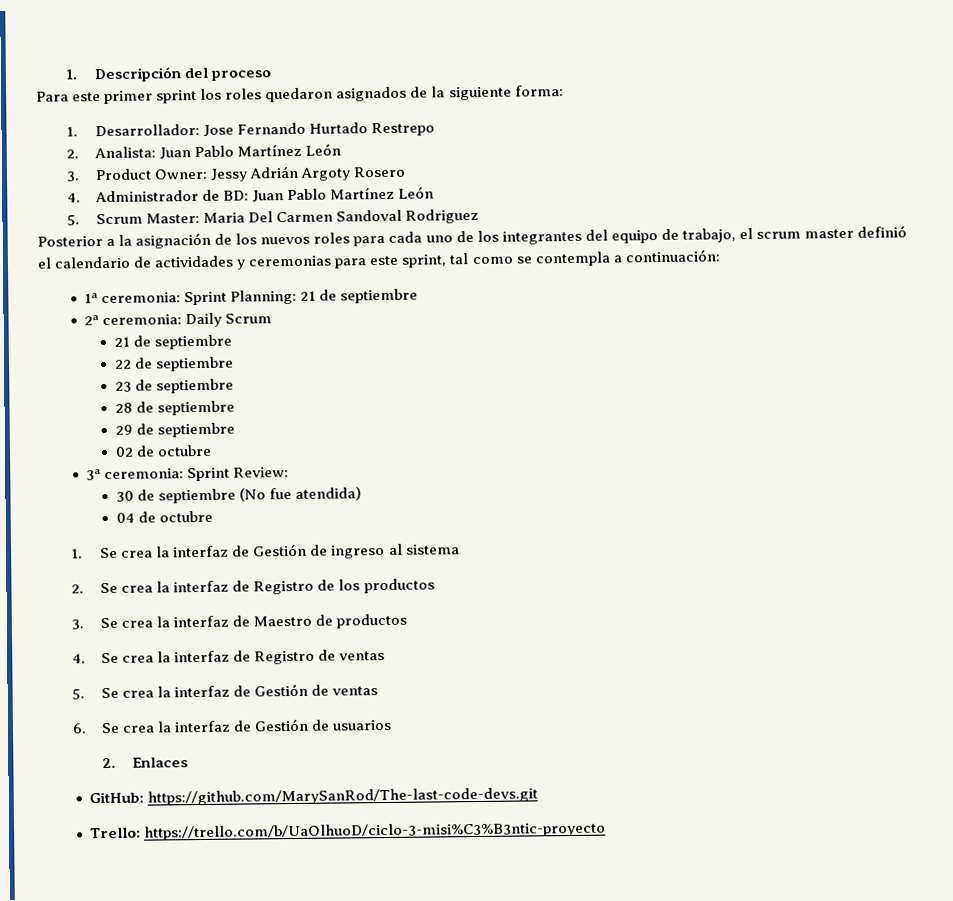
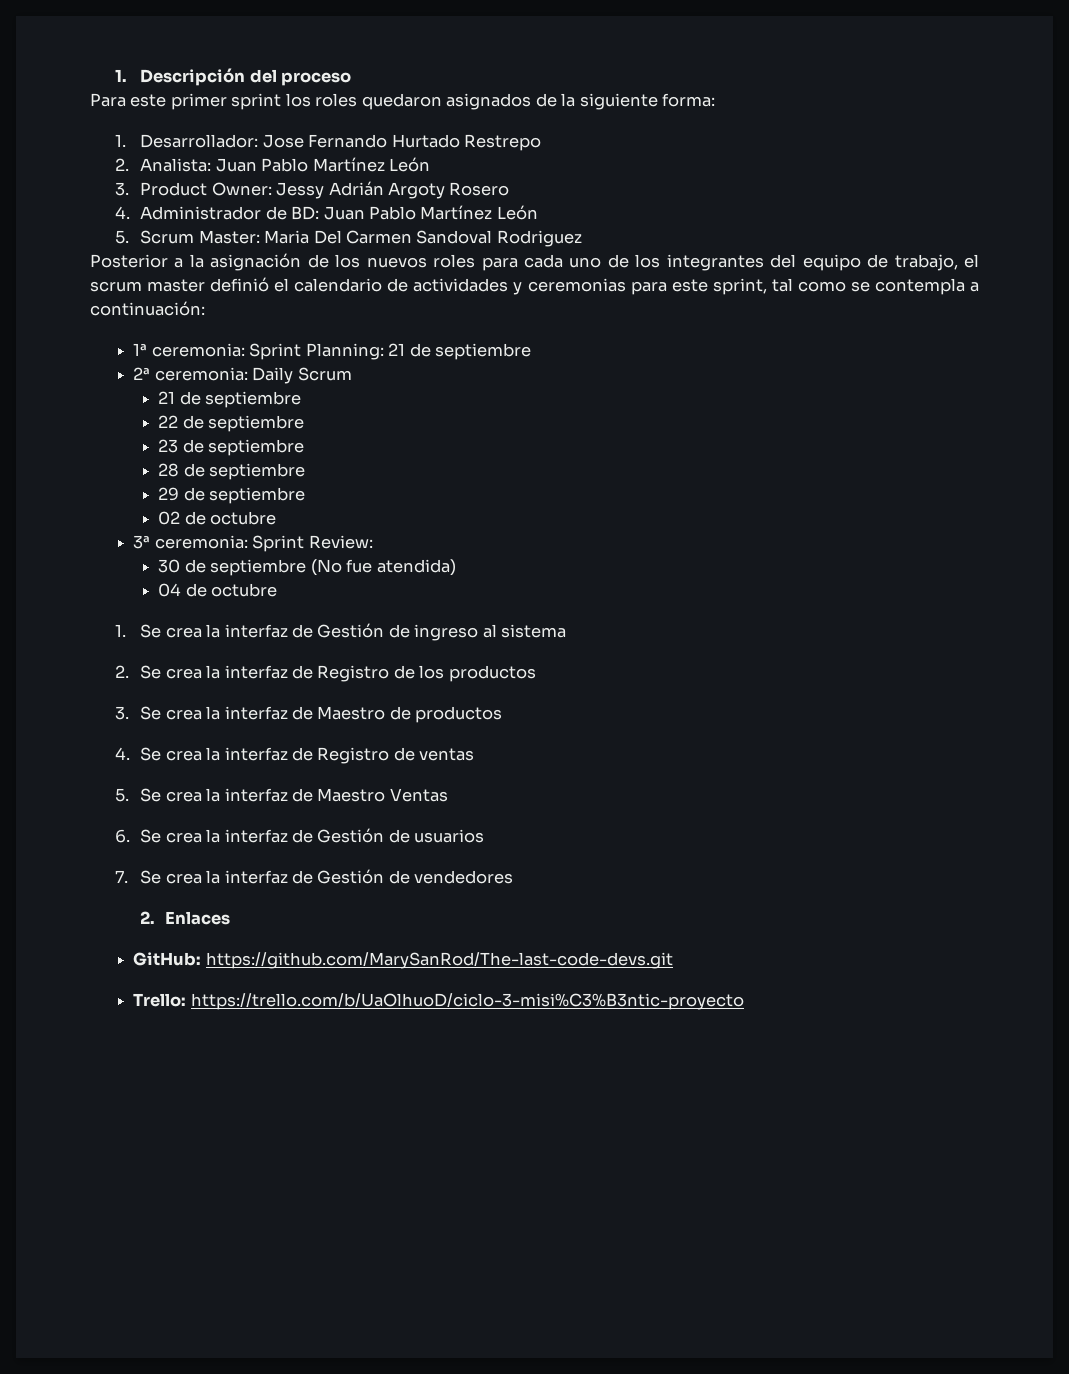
- 5. Se crea la interfaz de Gestión de ventas
+ 5. Se crea la interfaz de Maestro Ventas
+ 7. Se crea la interfaz de Gestión de vendedores

